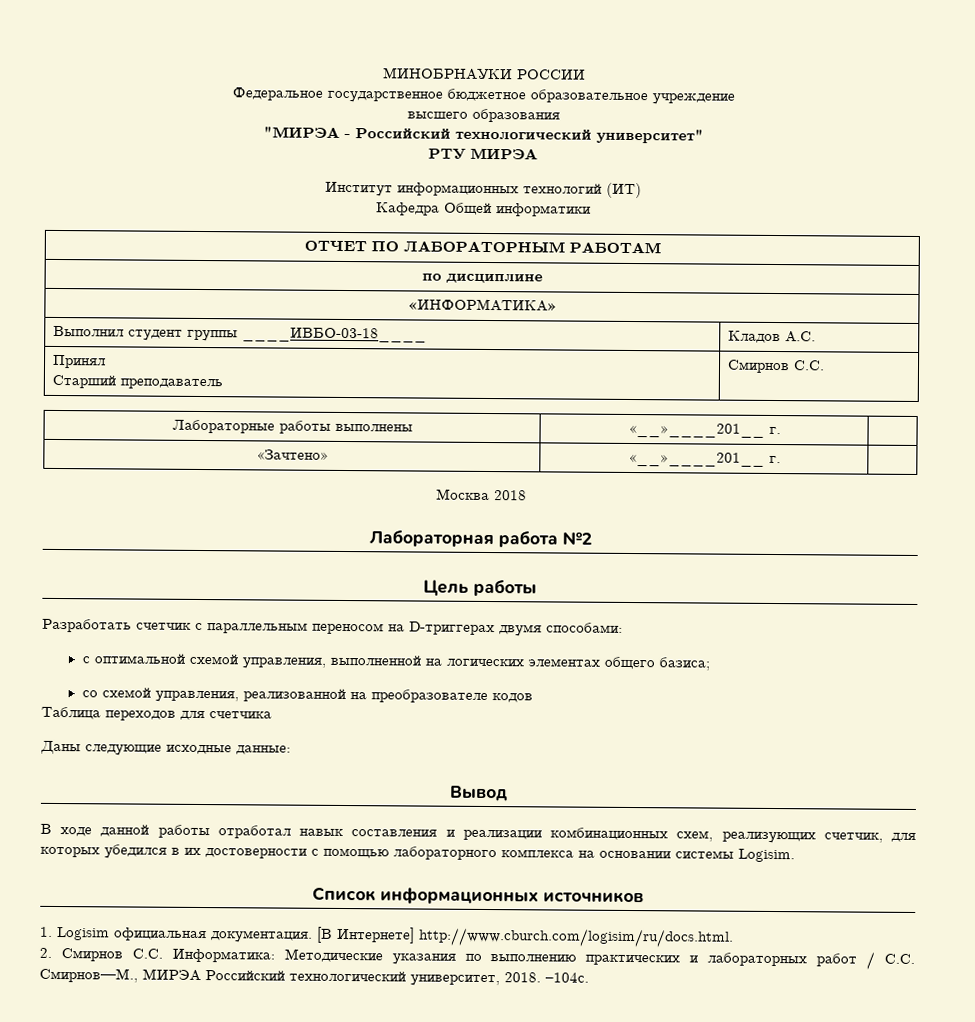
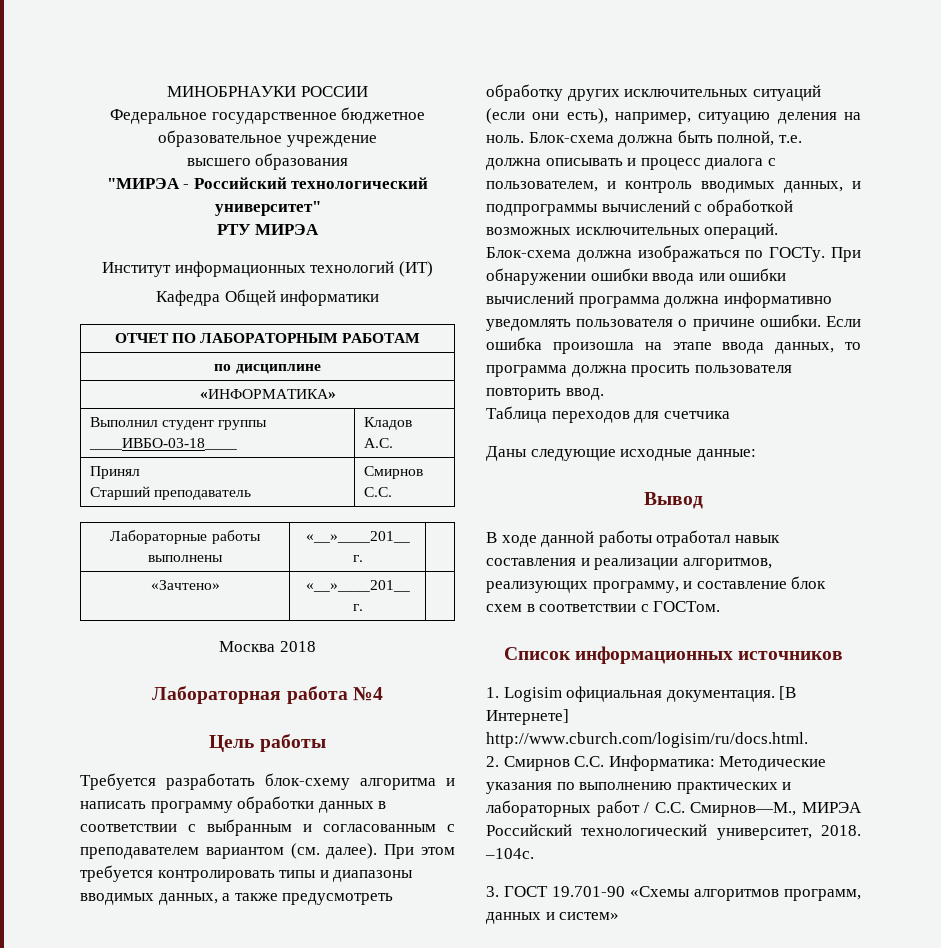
- Лабораторная работа №2
+ Лабораторная работа №4
- Разработать счетчик с параллельным переносом на D-триггерах двумя способами:
- с оптимальной схемой управления, выполненной на логических элементах общего базиса;
- со схемой управления, реализованной на преобразователе кодов
+ Требуется разработать блок-схему алгоритма и написать программу обработки данных в соответствии с выбранным и согласованным с преподавателем вариантом (см. далее). При этом требуется контролировать типы и диапазоны вводимых данных, а также предусмотреть обработку других исключительных ситуаций (если они есть), например, ситуацию деления на ноль. Блок-схема должна быть полной, т.е. должна описывать и процесс диалога с пользователем, и контроль вводимых данных, и подпрограммы вычислений с обработкой возможных исключительных операций. Блок-схема должна изображаться по ГОСТу. При обнаружении ошибки ввода или ошибки вычислений программа должна информативно уведомлять пользователя о причине ошибки. Если ошибка произошла на этапе ввода данных, то программа должна просить пользователя повторить ввод.
- В ходе данной работы отработал навык составления и реализации комбинационных схем, реализующих счетчик, для которых убедился в их достоверности с помощью лабораторного комплекса на основании системы Logisim.
+ В ходе данной работы отработал навык составления и реализации алгоритмов, реализующих программу, и составление блок схем в соответствии с ГОСТом.
+ 3. ГОСТ 19.701-90 «Схемы алгоритмов программ, данных и систем»

